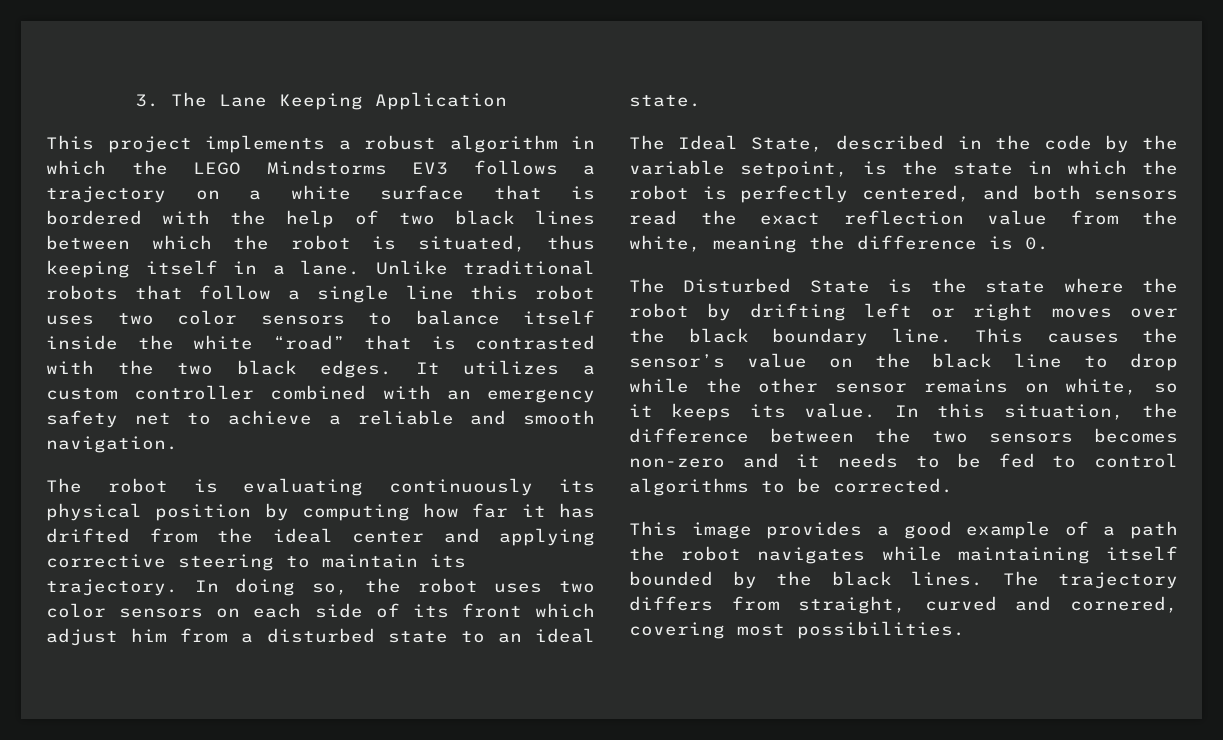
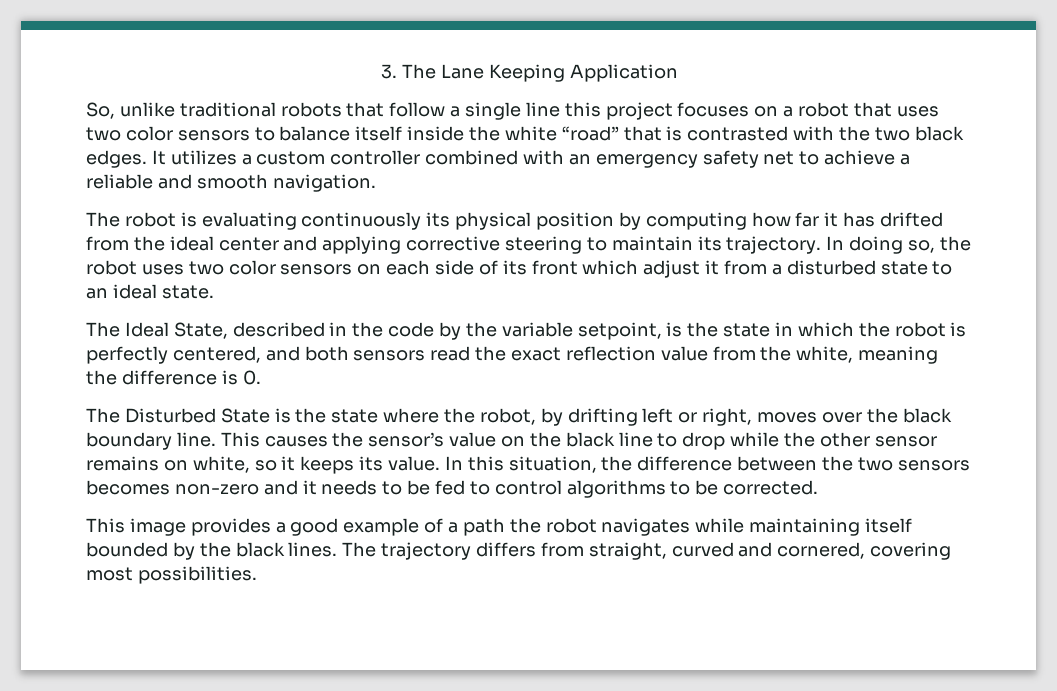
- This project implements a robust algorithm in which the LEGO Mindstorms EV3 follows a trajectory on a white surface that is bordered with the help of two black lines between which the robot is situated, thus keeping itself in a lane. Unlike traditional robots that follow a single line this robot uses two color sensors to balance itself inside the white “road” that is contrasted with the two black edges.
+ So, unlike traditional robots that follow a single line this project focuses on a robot that uses two color sensors to balance itself inside the white “road” that is contrasted with the two black edges.
- In doing so, the robot uses two color sensors on each side of its front which adjust him from a disturbed state to an ideal state.
+ In doing so, the robot uses two color sensors on each side of its front which adjust it from a disturbed state to an ideal state.
- The Disturbed State is the state where the robot by drifting left or right moves over the black boundary line.
+ The Disturbed State is the state where the robot, by drifting left or right, moves over the black boundary line.

